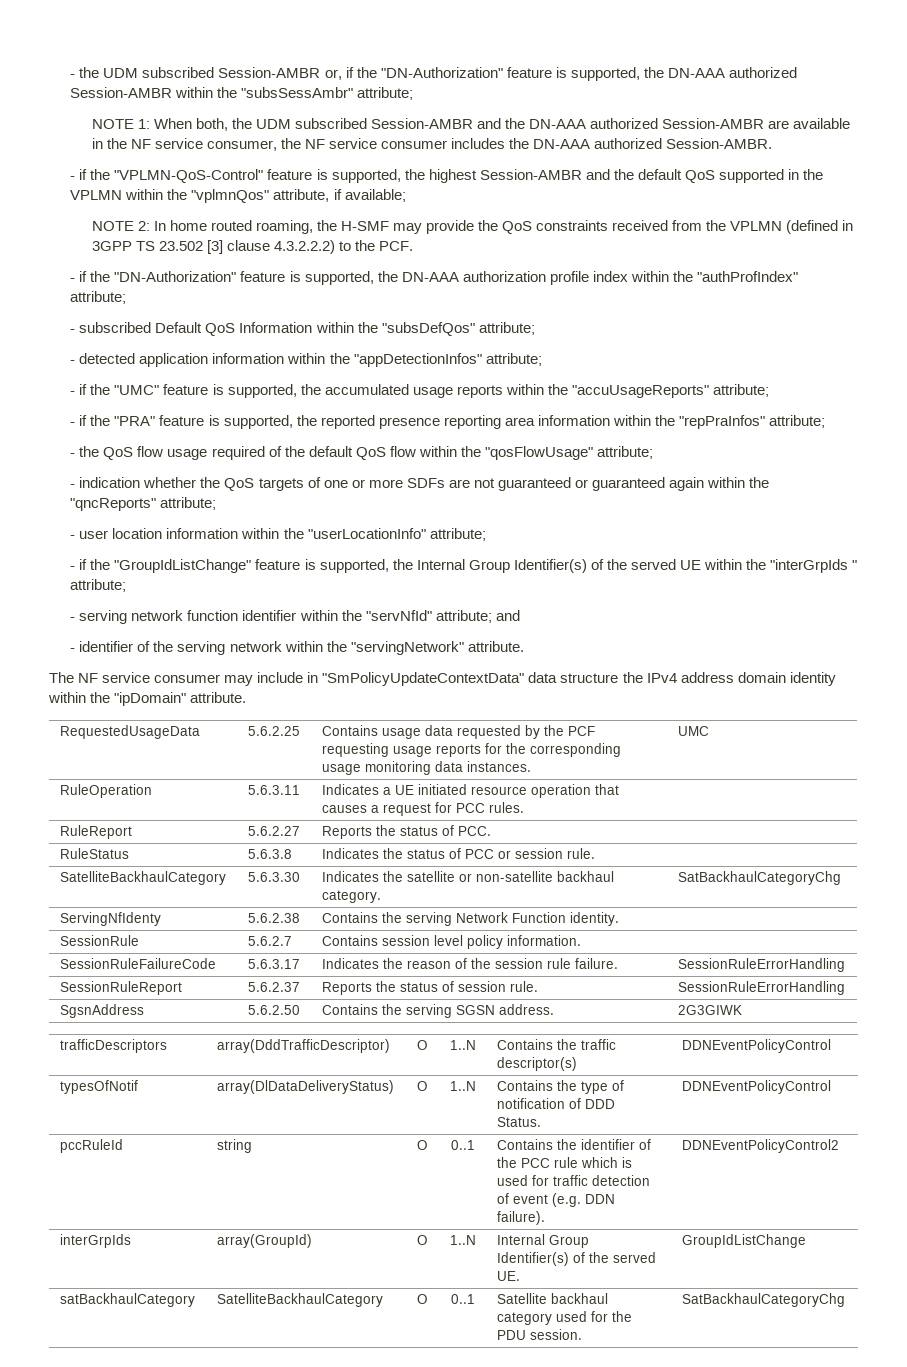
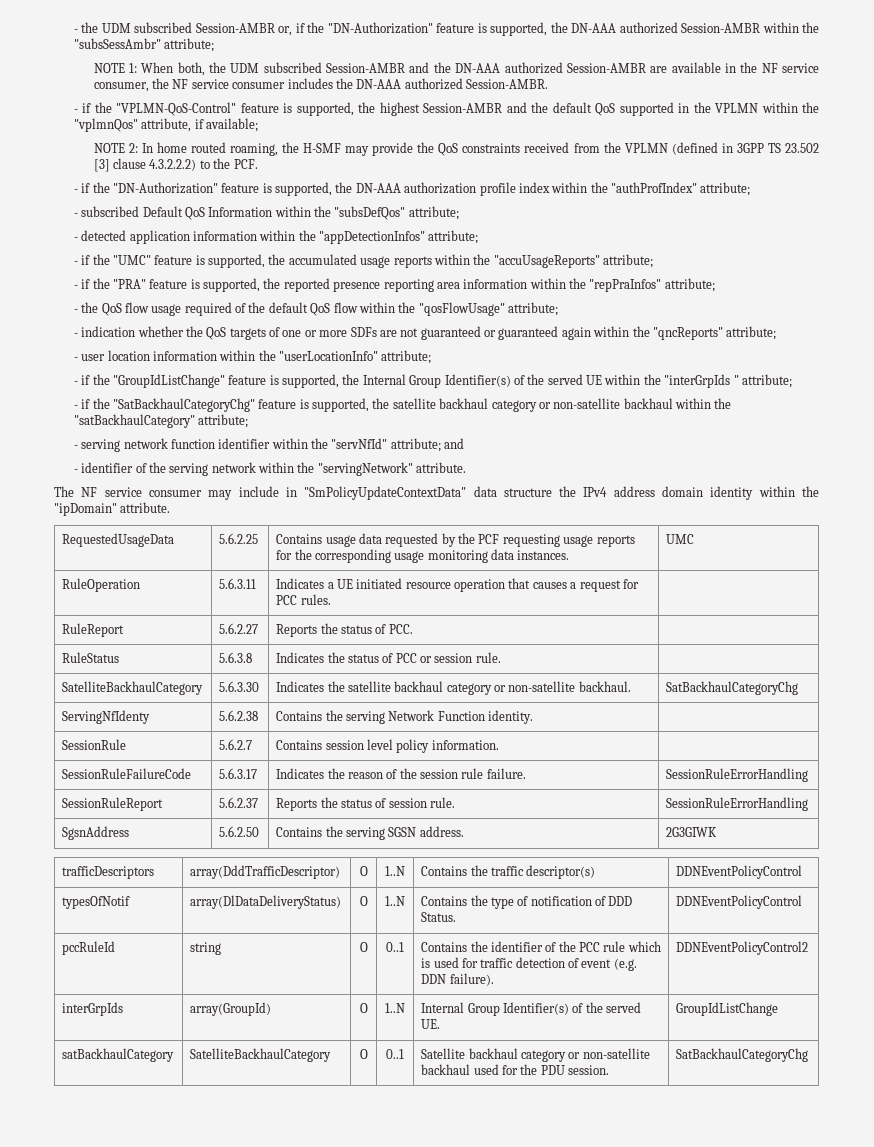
+ - if the "SatBackhaulCategoryChg" feature is supported, the satellite backhaul category or non-satellite backhaul within the "satBackhaulCategory" attribute;
- SatelliteBackhaulCategory | 5.6.3.30 | Indicates the satellite or non-satellite backhaul category. | SatBackhaulCategoryChg
+ SatelliteBackhaulCategory | 5.6.3.30 | Indicates the satellite backhaul category or non-satellite backhaul. | SatBackhaulCategoryChg
- satBackhaulCategory | SatelliteBackhaulCategory | O | 0..1 | Satellite backhaul category used for the PDU session. | SatBackhaulCategoryChg
+ satBackhaulCategory | SatelliteBackhaulCategory | O | 0..1 | Satellite backhaul category or non-satellite backhaul used for the PDU session. | SatBackhaulCategoryChg

